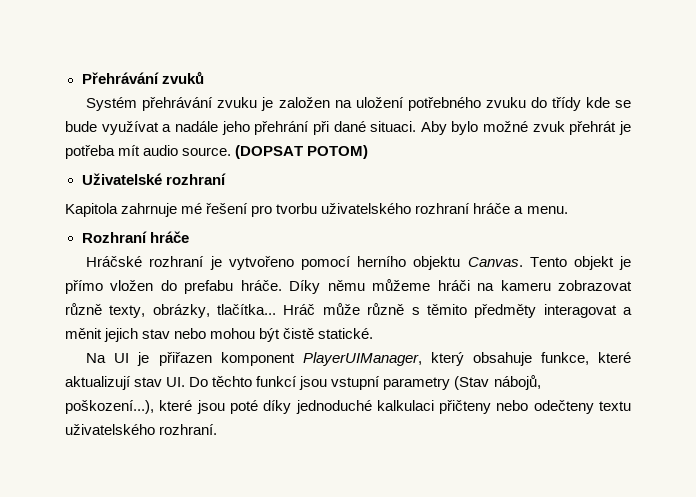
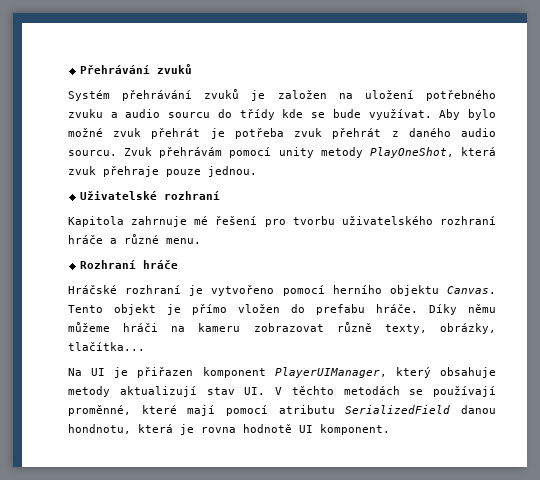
- Systém přehrávání zvuku je založen na uložení potřebného zvuku do třídy kde se bude využívat a nadále jeho přehrání při dané situaci.
+ Systém přehrávání zvuků je založen na uložení potřebného zvuku a audio sourcu do třídy kde se bude využívat.
- Aby bylo možné zvuk přehrát je potřeba mít audio source. (DOPSAT POTOM)
+ Aby bylo možné zvuk přehrát je potřeba zvuk přehrát z daného audio sourcu. Zvuk přehrávám pomocí unity metody PlayOneShot, která zvuk přehraje pouze jednou.
- Kapitola zahrnuje mé řešení pro tvorbu uživatelského rozhraní hráče a menu.
+ Kapitola zahrnuje mé řešení pro tvorbu uživatelského rozhraní hráče a různé menu.
- Hráč může různě s těmito předměty interagovat a měnit jejich stav nebo mohou být čistě statické.
- Na UI je přiřazen komponent PlayerUIManager, který obsahuje funkce, které aktualizují stav UI. Do těchto funkcí jsou vstupní parametry (Stav nábojů, poškození...), které jsou poté díky jednoduché kalkulaci přičteny nebo odečteny textu uživatelského rozhraní.
+ Na UI je přiřazen komponent PlayerUIManager, který obsahuje metody aktualizují stav UI. V těchto metodách se používají proměnné, které mají pomocí atributu SerializedField danou hondnotu, která je rovna hodnotě UI komponent.

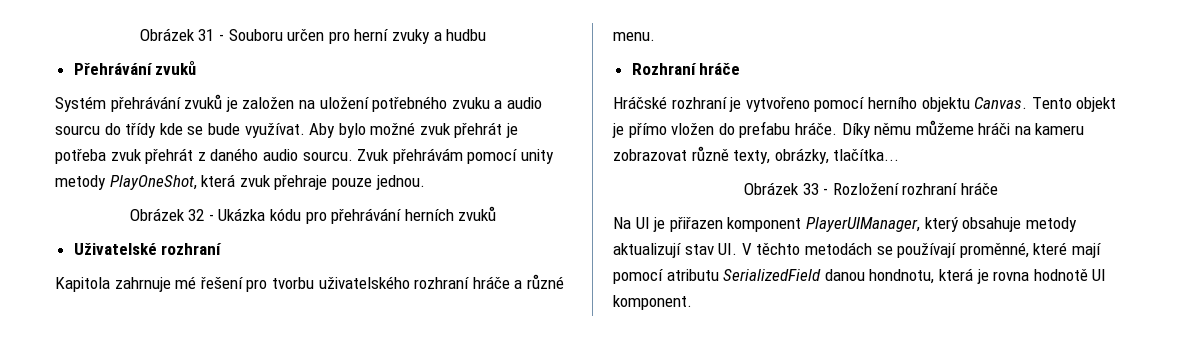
+ Obrázek 31 - Souboru určen pro herní zvuky a hudbu
+ Obrázek 32 - Ukázka kódu pro přehrávání herních zvuků
+ Obrázek 33 - Rozložení rozhraní hráče

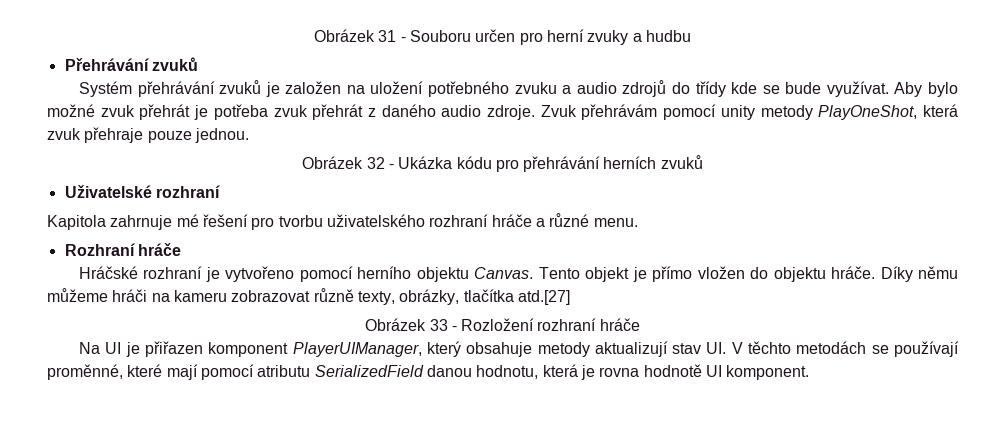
- Systém přehrávání zvuků je založen na uložení potřebného zvuku a audio sourcu do třídy kde se bude využívat.
+ Systém přehrávání zvuků je založen na uložení potřebného zvuku a audio zdrojů do třídy kde se bude využívat.
- Aby bylo možné zvuk přehrát je potřeba zvuk přehrát z daného audio sourcu.
+ Aby bylo možné zvuk přehrát je potřeba zvuk přehrát z daného audio zdroje.
- Tento objekt je přímo vložen do prefabu hráče.
+ Tento objekt je přímo vložen do objektu hráče.
- Díky němu můžeme hráči na kameru zobrazovat různě texty, obrázky, tlačítka...
+ Díky němu můžeme hráči na kameru zobrazovat různě texty, obrázky, tlačítka atd.[27]
- Na UI je přiřazen komponent PlayerUIManager, který obsahuje metody aktualizují stav UI. V těchto metodách se používají proměnné, které mají pomocí atributu SerializedField danou hondnotu, která je rovna hodnotě UI komponent.
+ Na UI je přiřazen komponent PlayerUIManager, který obsahuje metody aktualizují stav UI. V těchto metodách se používají proměnné, které mají pomocí atributu SerializedField danou hodnotu, která je rovna hodnotě UI komponent.

